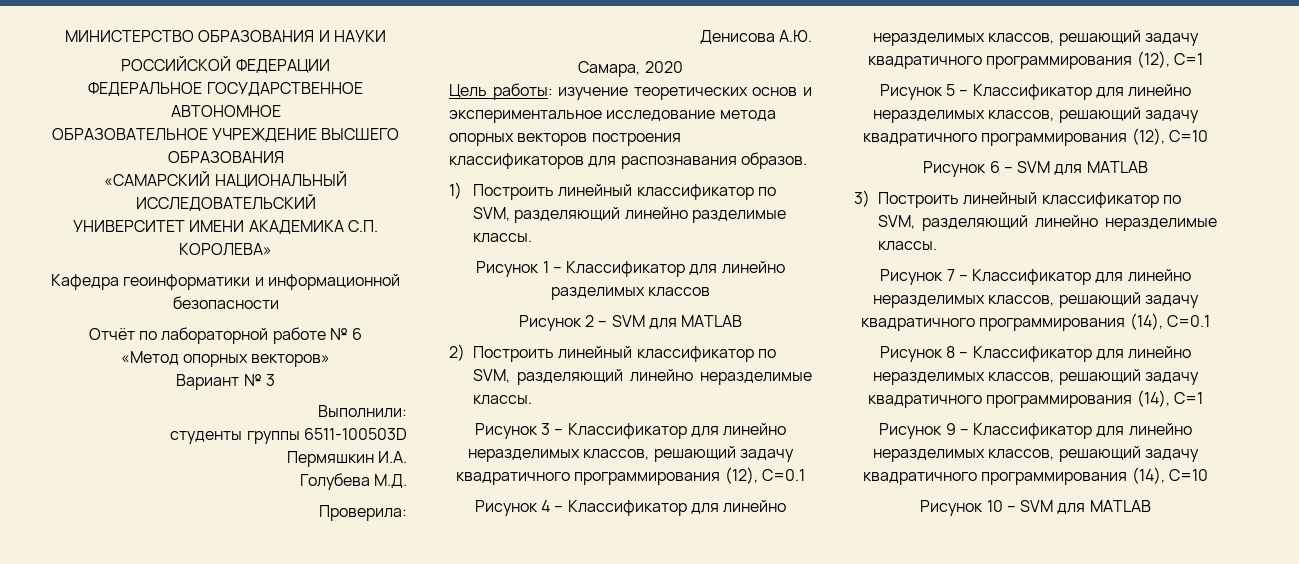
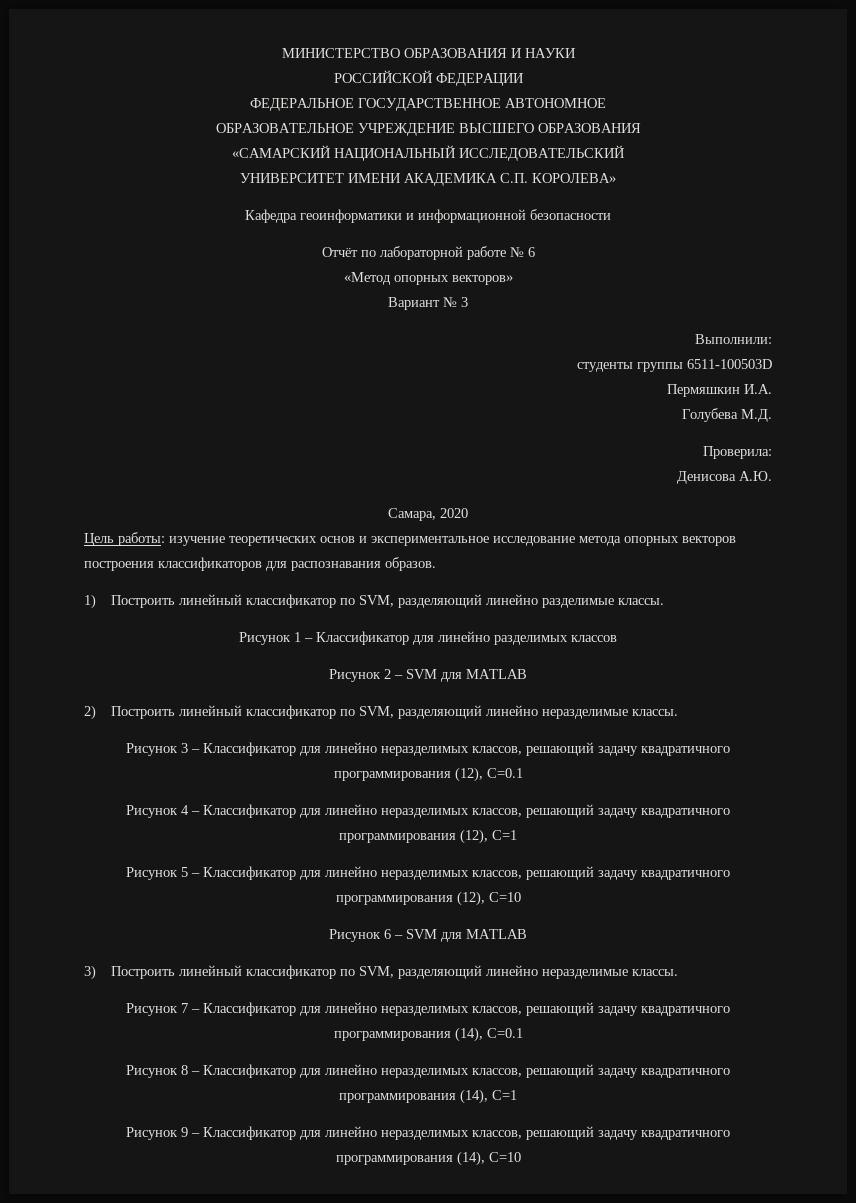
- Рисунок 10 – SVM для MATLAB

